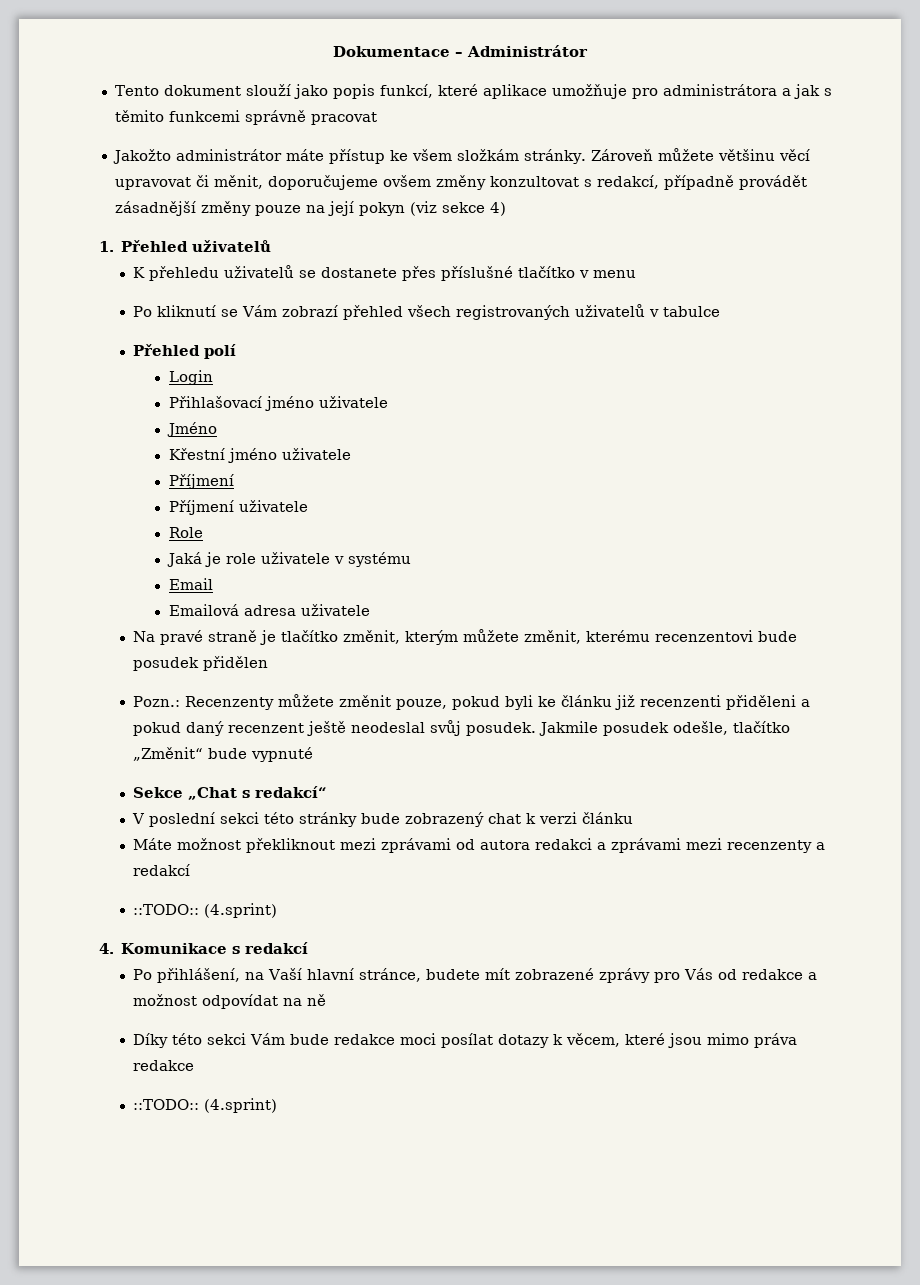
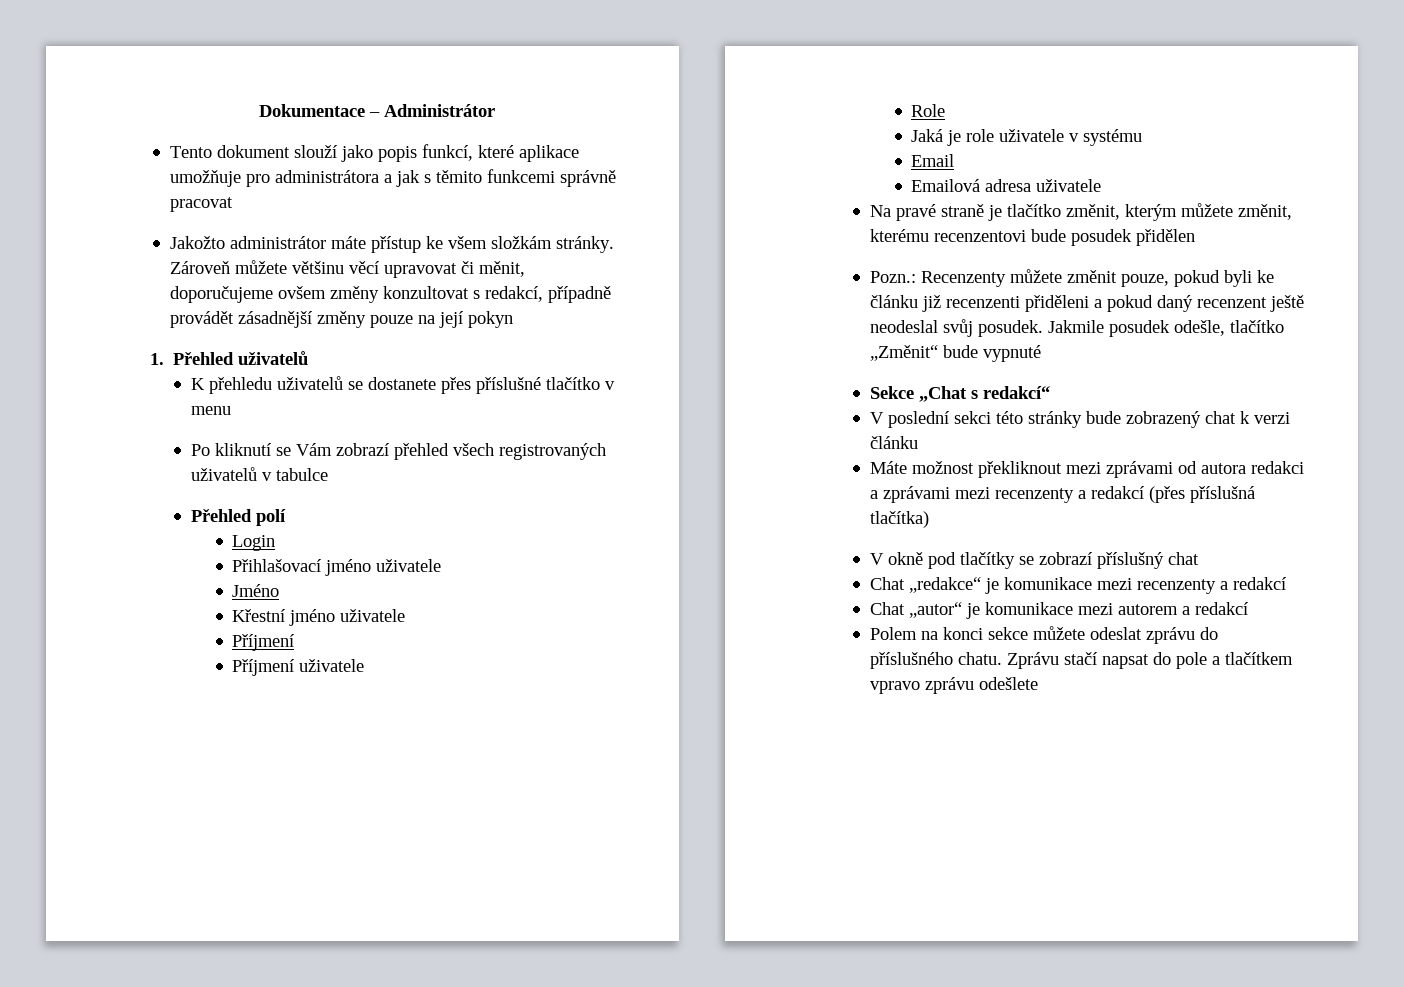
- Zároveň můžete většinu věcí upravovat či měnit, doporučujeme ovšem změny konzultovat s redakcí, případně provádět zásadnější změny pouze na její pokyn (viz sekce 4)
+ Zároveň můžete většinu věcí upravovat či měnit, doporučujeme ovšem změny konzultovat s redakcí, případně provádět zásadnější změny pouze na její pokyn
- Máte možnost překliknout mezi zprávami od autora redakci a zprávami mezi recenzenty a redakcí
- ::TODO:: (4.sprint)
- 4. Komunikace s redakcí
- Po přihlášení, na Vaší hlavní stránce, budete mít zobrazené zprávy pro Vás od redakce a možnost odpovídat na ně
- Díky této sekci Vám bude redakce moci posílat dotazy k věcem, které jsou mimo práva redakce
- ::TODO:: (4.sprint)
+ Máte možnost překliknout mezi zprávami od autora redakci a zprávami mezi recenzenty a redakcí (přes příslušná tlačítka)
+ V okně pod tlačítky se zobrazí příslušný chat
+ Chat „redakce“ je komunikace mezi recenzenty a redakcí
+ Chat „autor“ je komunikace mezi autorem a redakcí
+ Polem na konci sekce můžete odeslat zprávu do příslušného chatu. Zprávu stačí napsat do pole a tlačítkem vpravo zprávu odešlete

